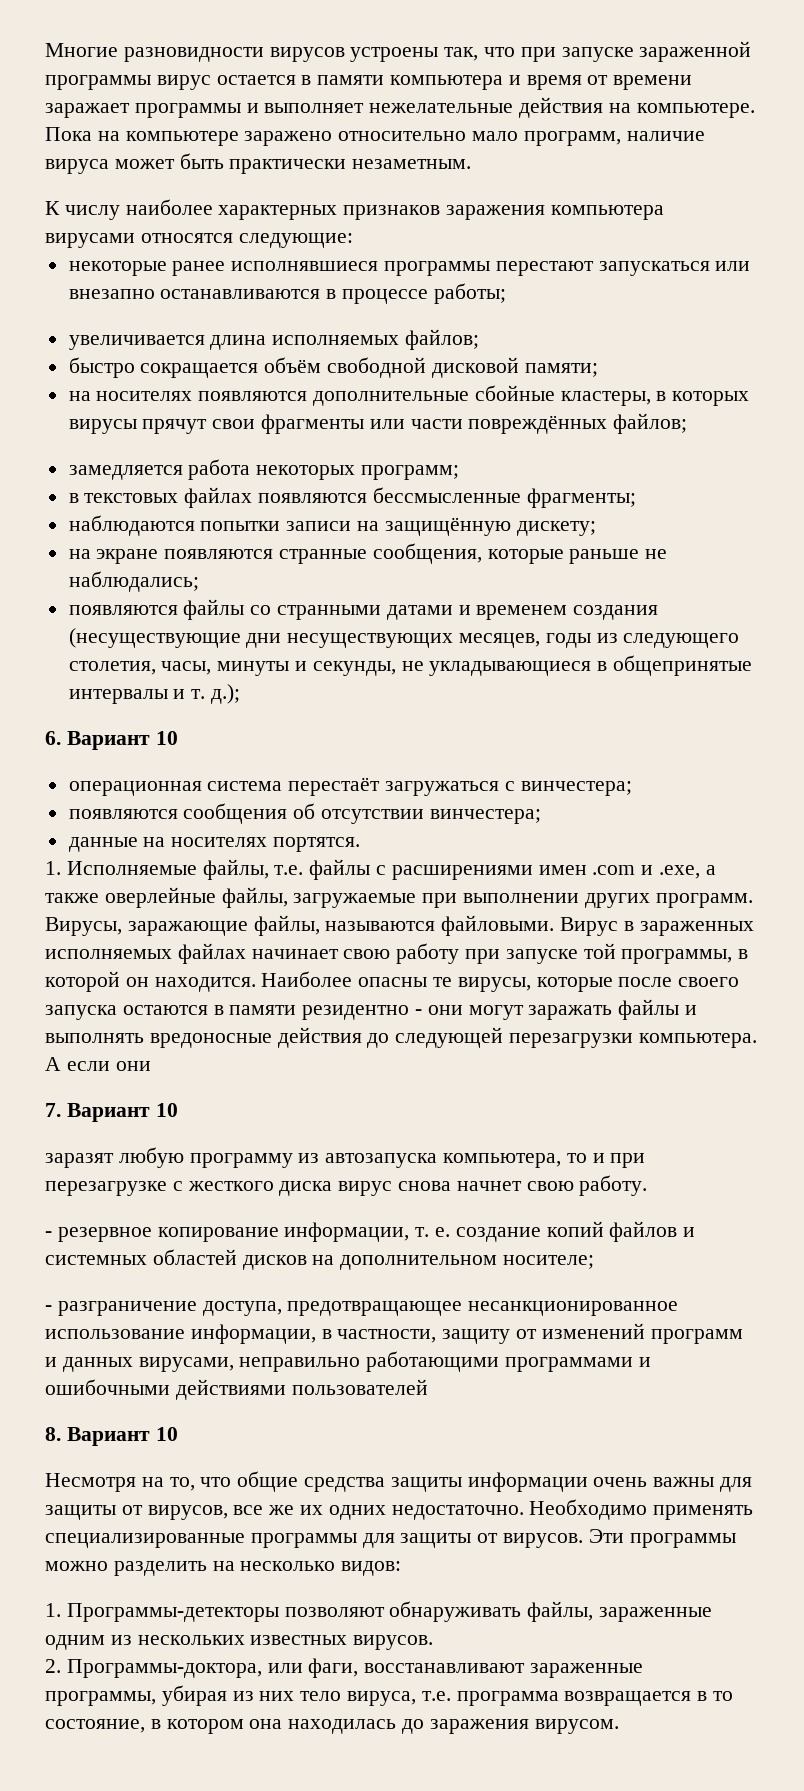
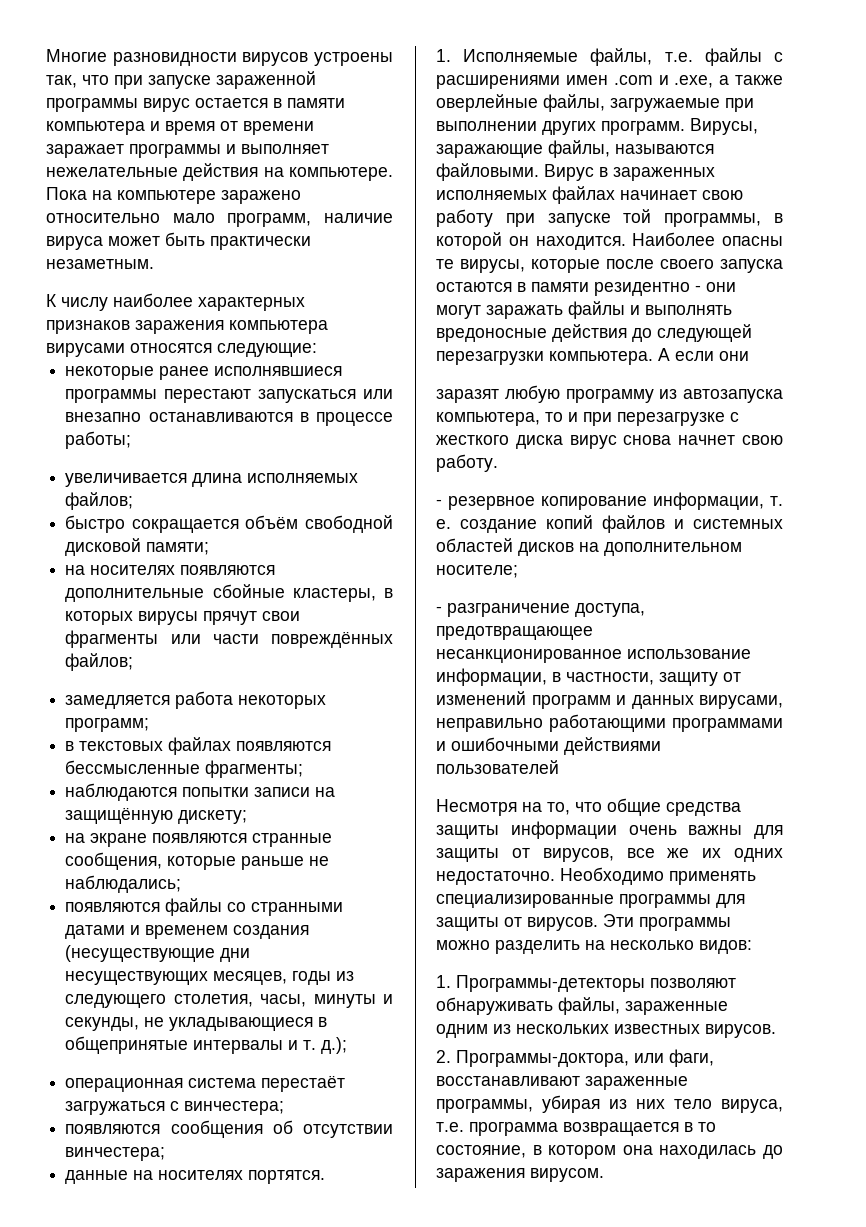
- 6. Вариант 10
- 7. Вариант 10
- 8. Вариант 10

